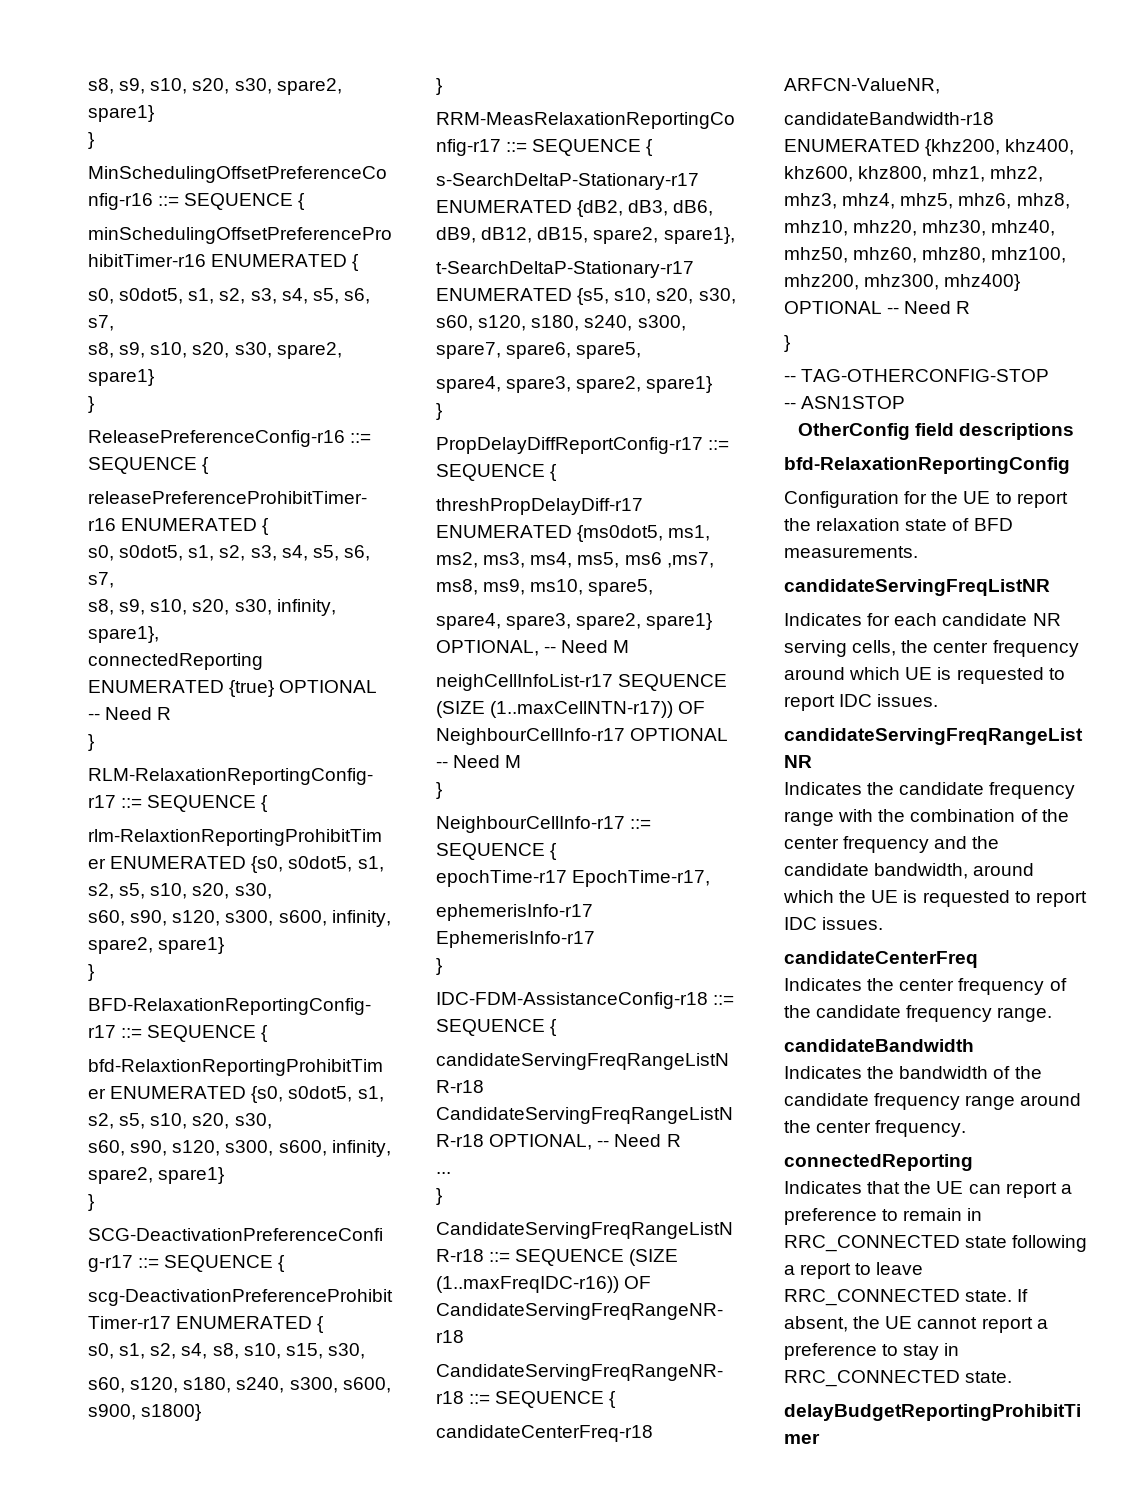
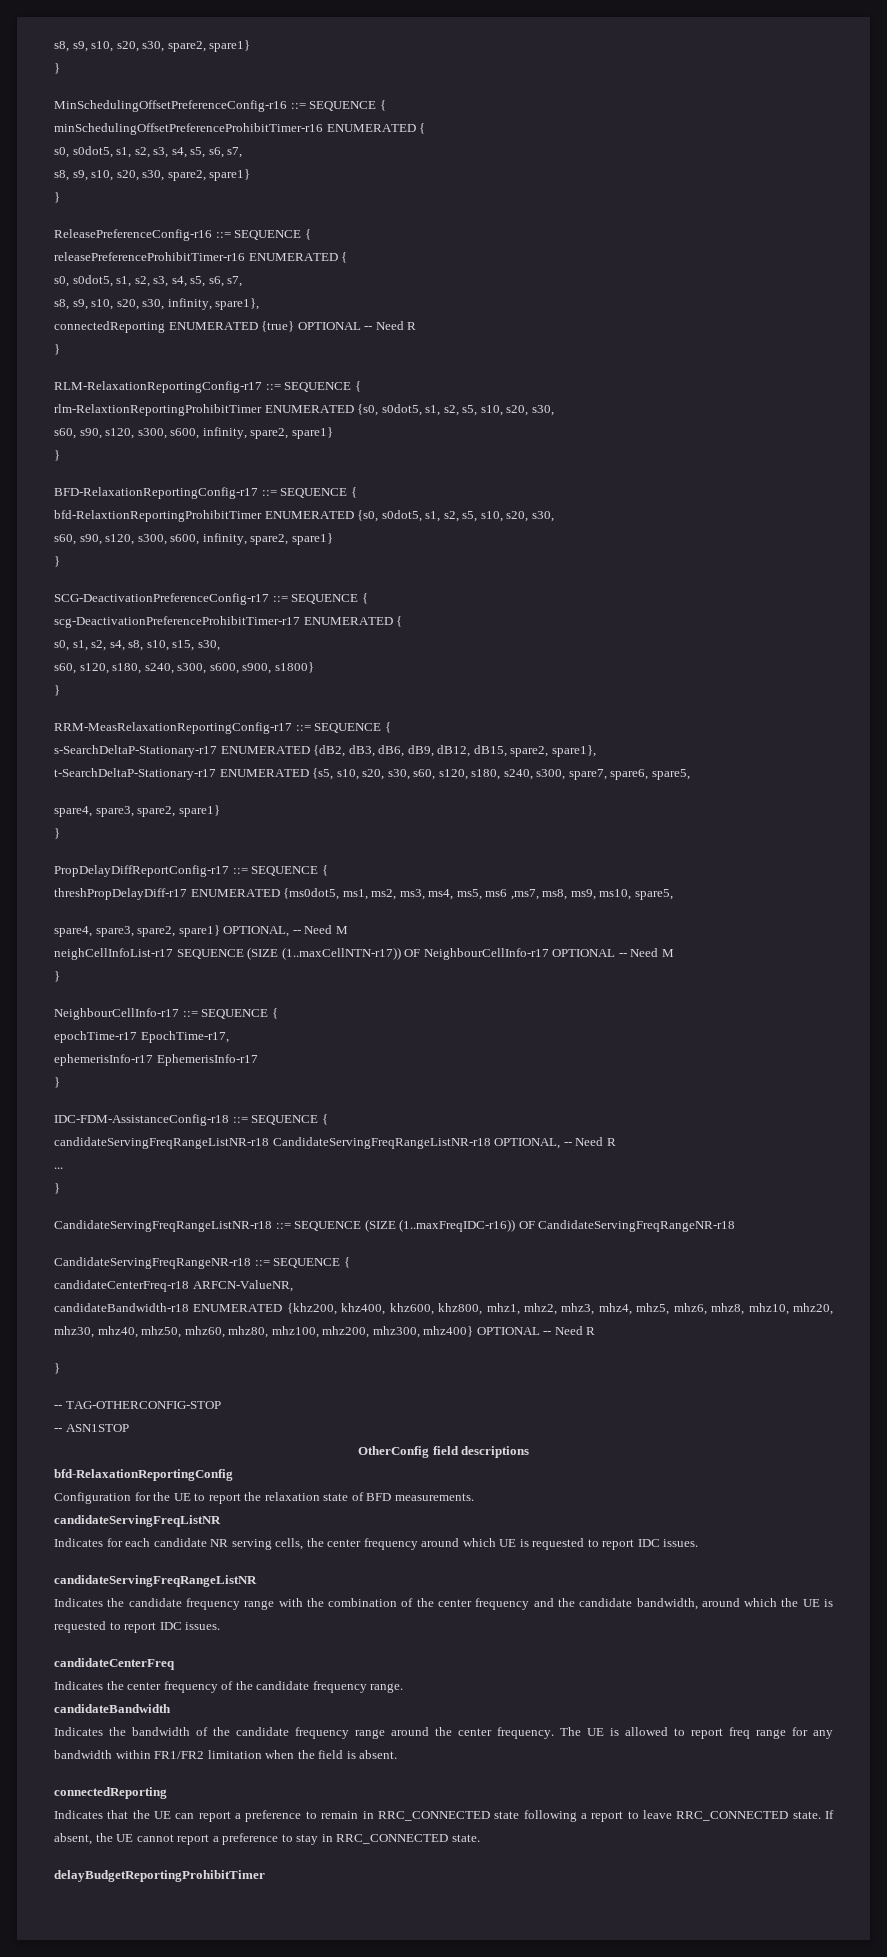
+ The UE is allowed to report freq range for any bandwidth within FR1/FR2 limitation when the field is absent.

